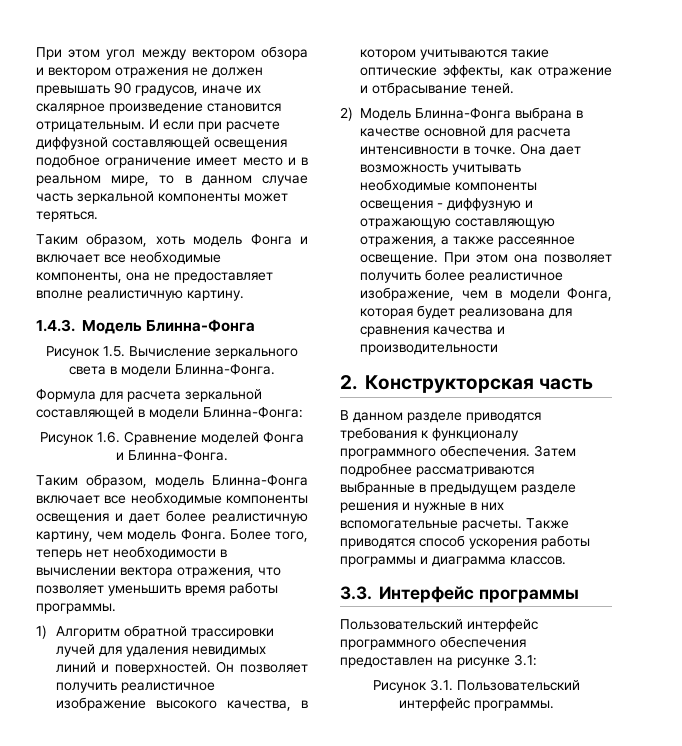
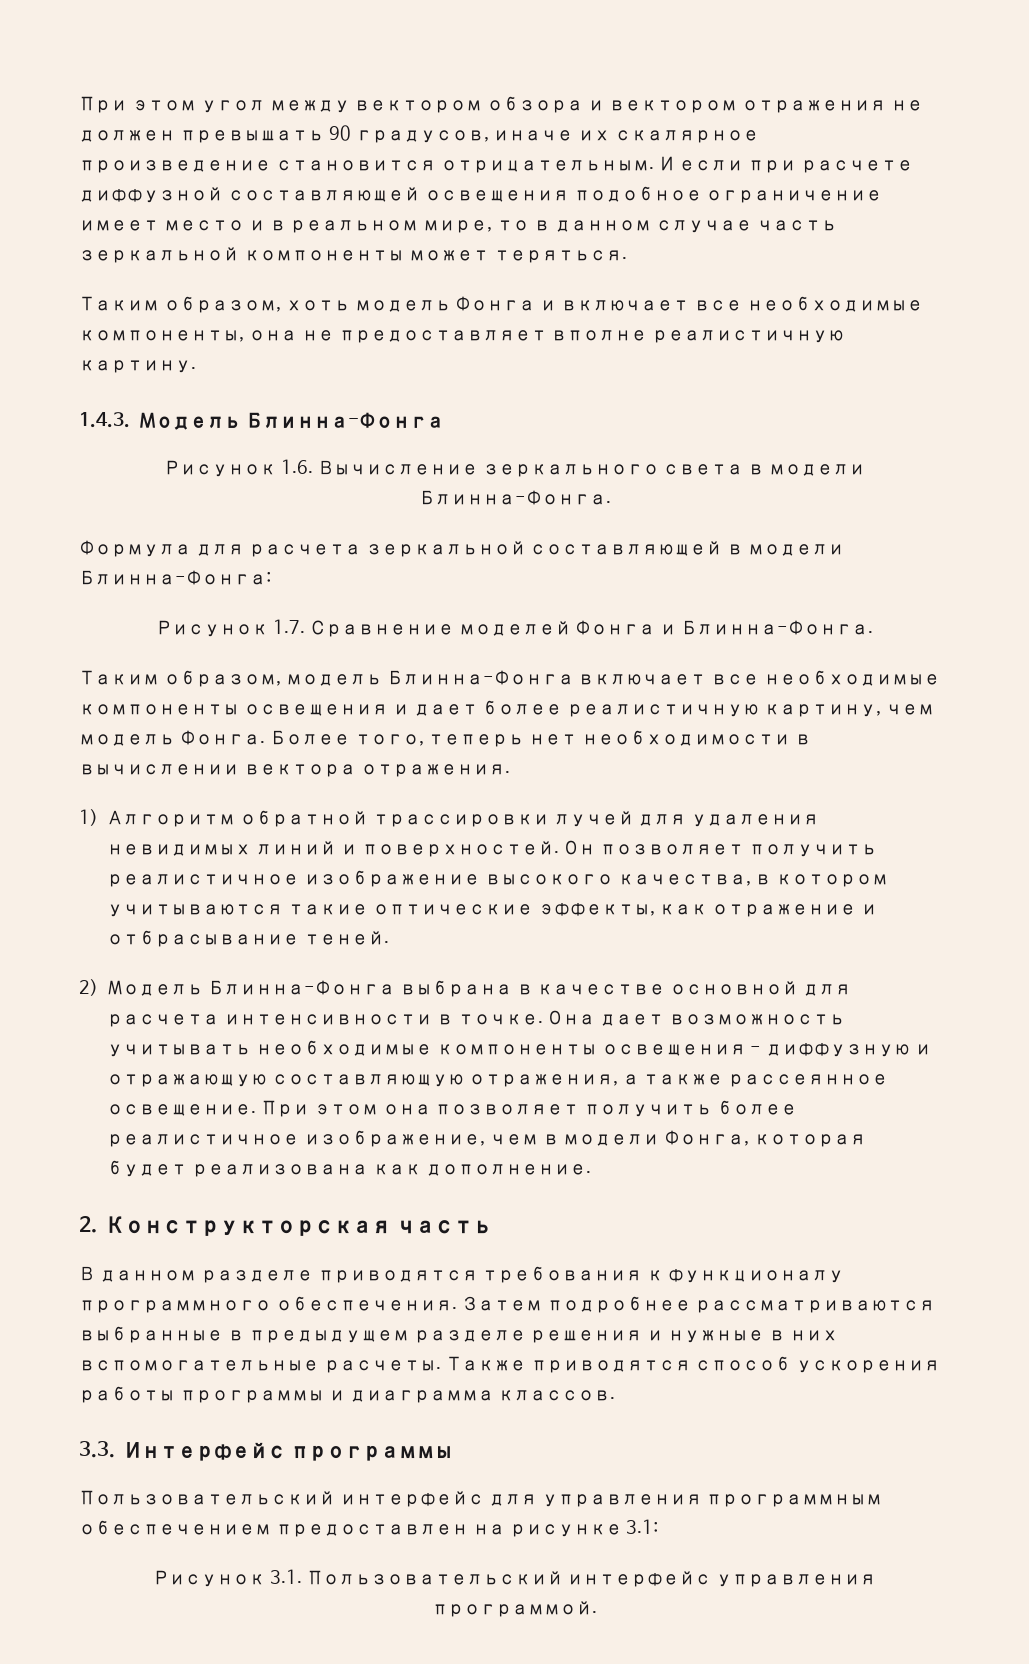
- Рисунок 1.5. Вычисление зеркального света в модели Блинна-Фонга.
+ Рисунок 1.6. Вычисление зеркального света в модели Блинна-Фонга.
- Рисунок 1.6. Сравнение моделей Фонга и Блинна-Фонга.
+ Рисунок 1.7. Сравнение моделей Фонга и Блинна-Фонга.
- Более того, теперь нет необходимости в вычислении вектора отражения, что позволяет уменьшить время работы программы.
+ Более того, теперь нет необходимости в вычислении вектора отражения.
- При этом она позволяет получить более реалистичное изображение, чем в модели Фонга, которая будет реализована для сравнения качества и производительности
+ При этом она позволяет получить более реалистичное изображение, чем в модели Фонга, которая будет реализована как дополнение.
- Пользовательский интерфейс программного обеспечения предоставлен на рисунке 3.1:
+ Пользовательский интерфейс для управления программным обеспечением предоставлен на рисунке 3.1:
- Рисунок 3.1. Пользовательский интерфейс программы.
+ Рисунок 3.1. Пользовательский интерфейс управления программой.

